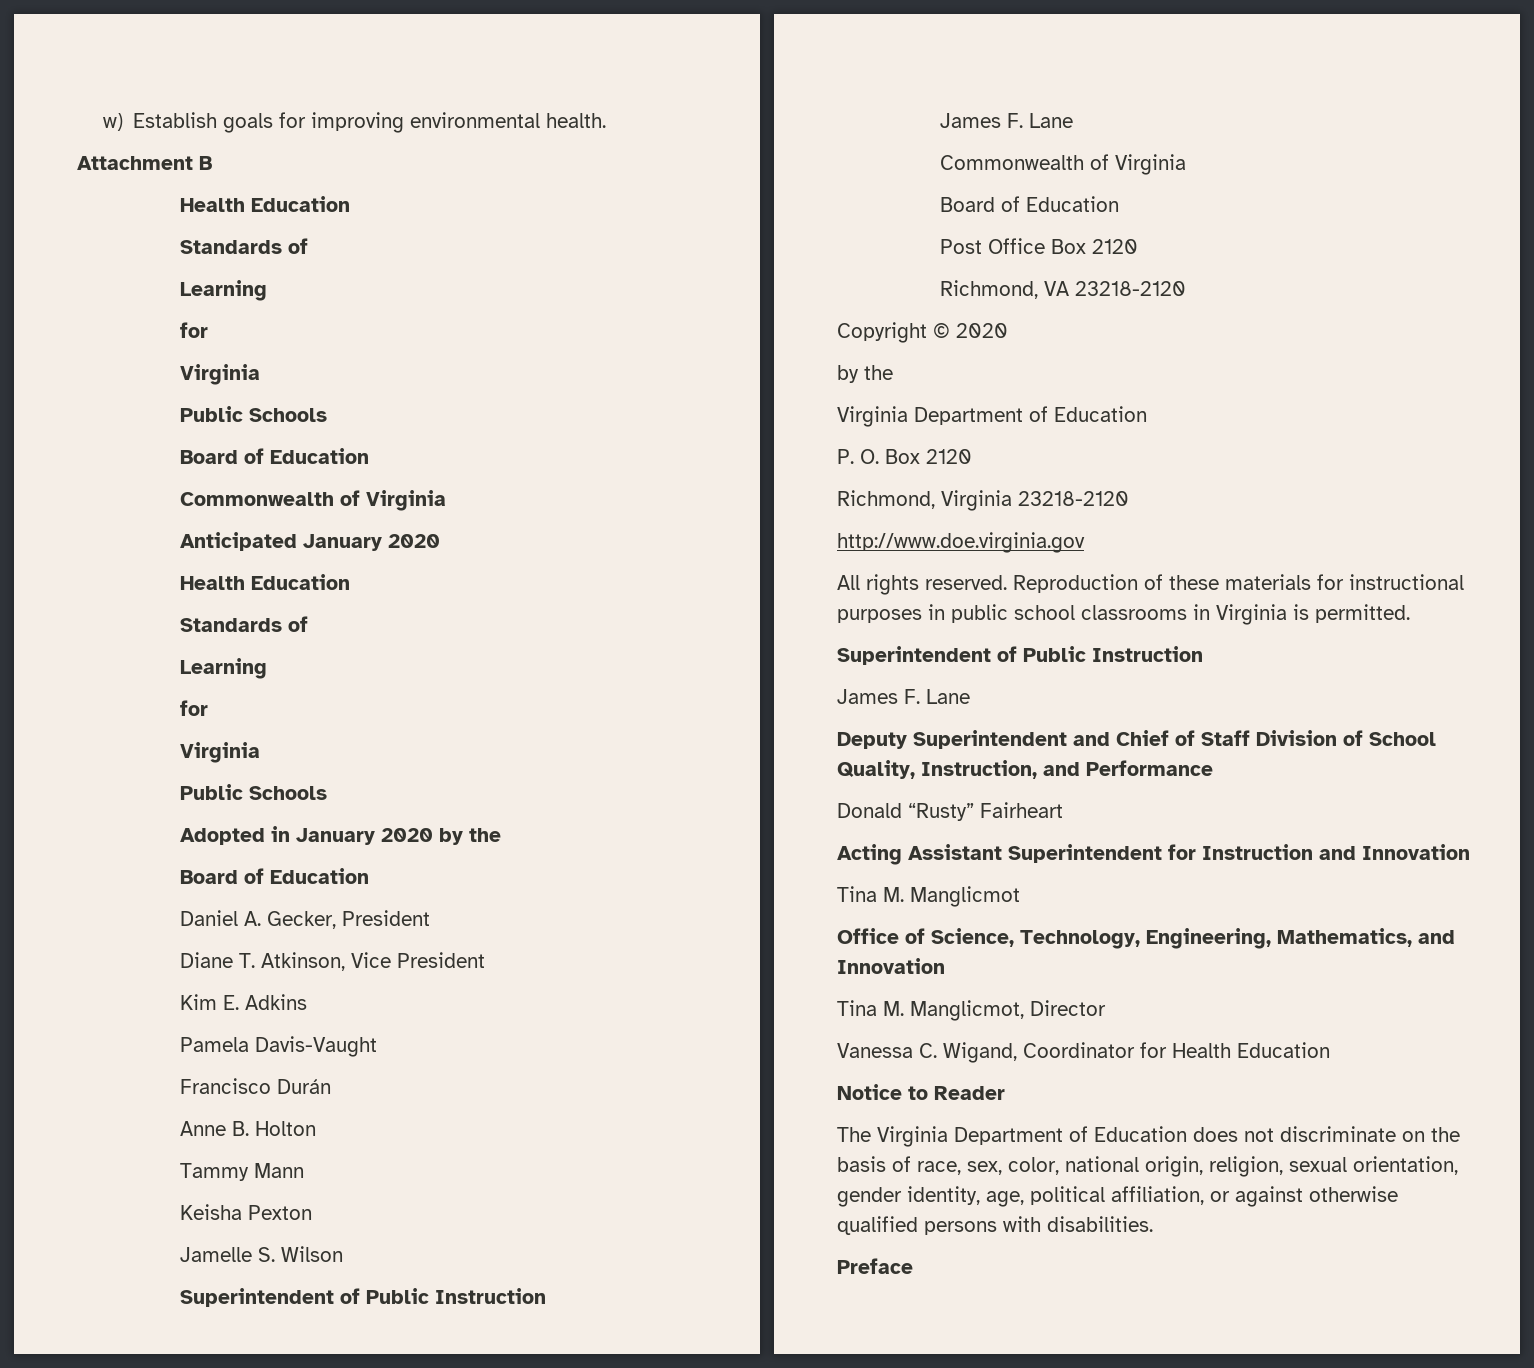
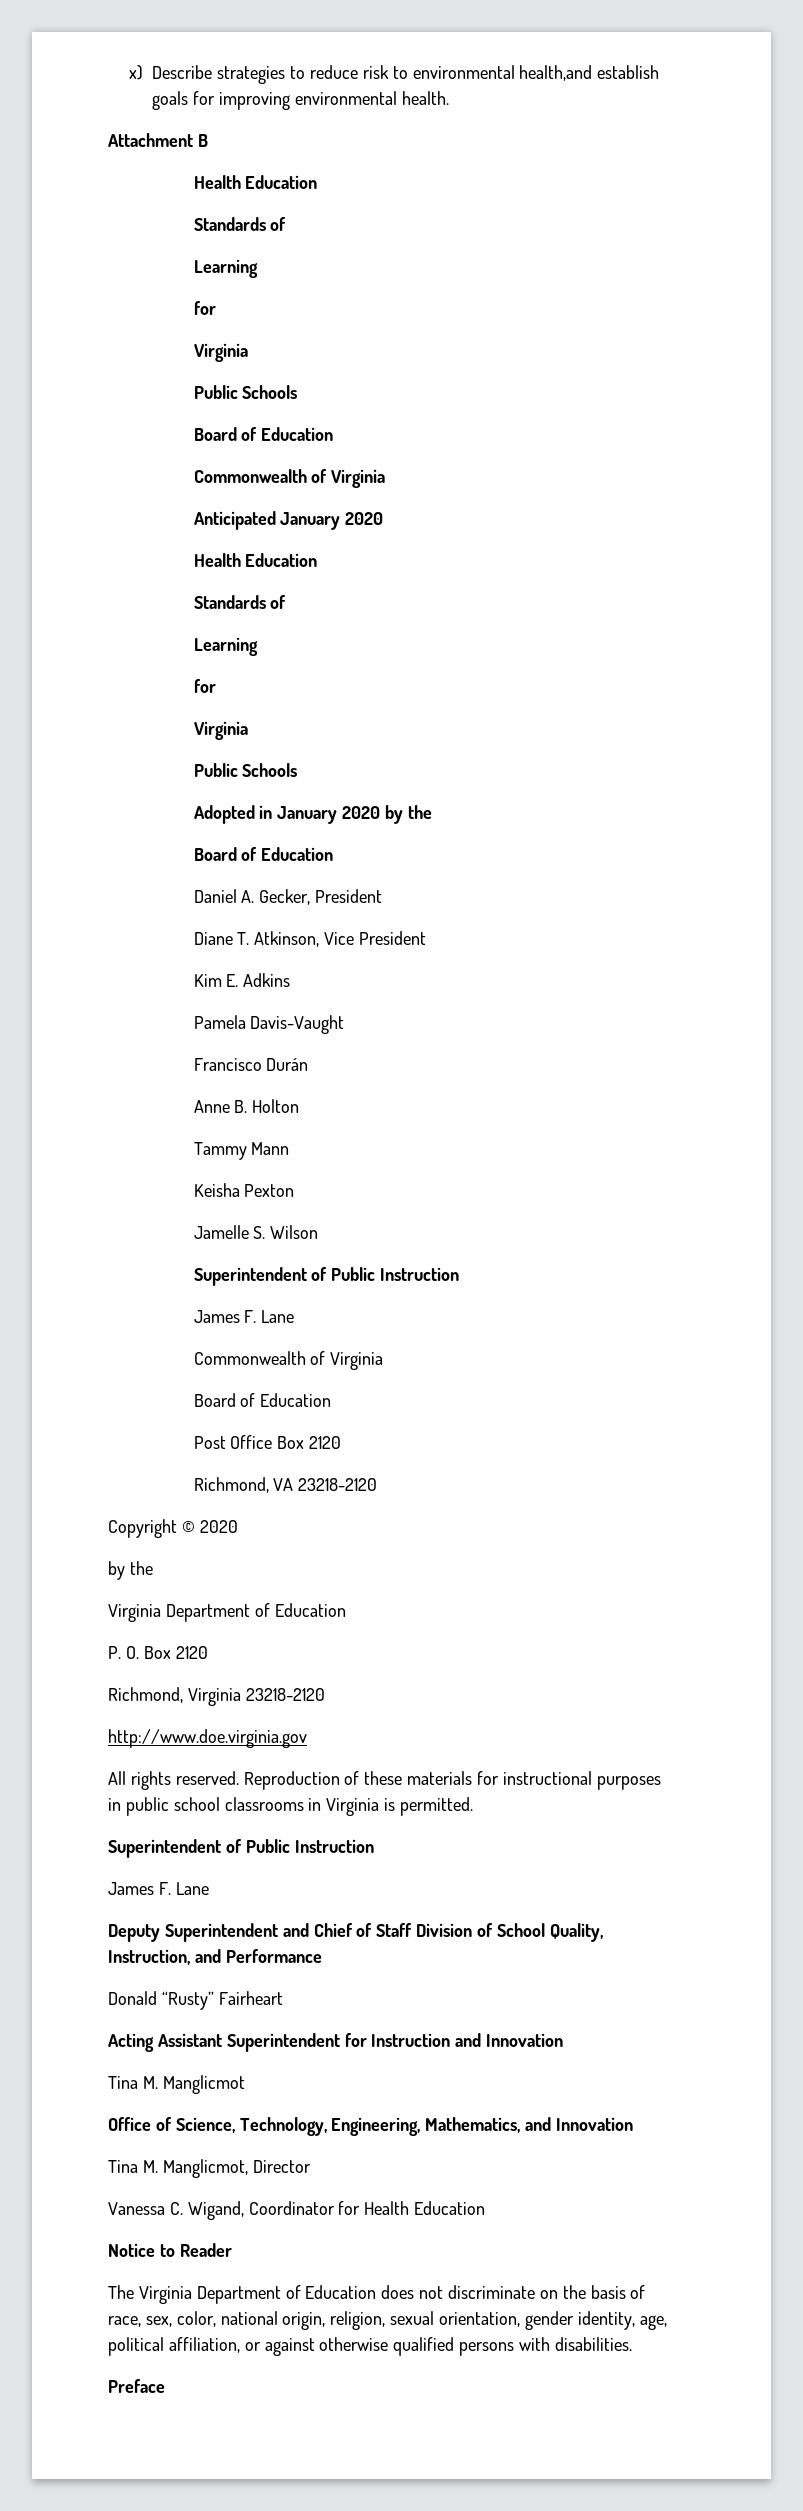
- w) Establish goals for improving environmental health.
+ x) Describe strategies to reduce risk to environmental health,and establish goals for improving environmental health.

